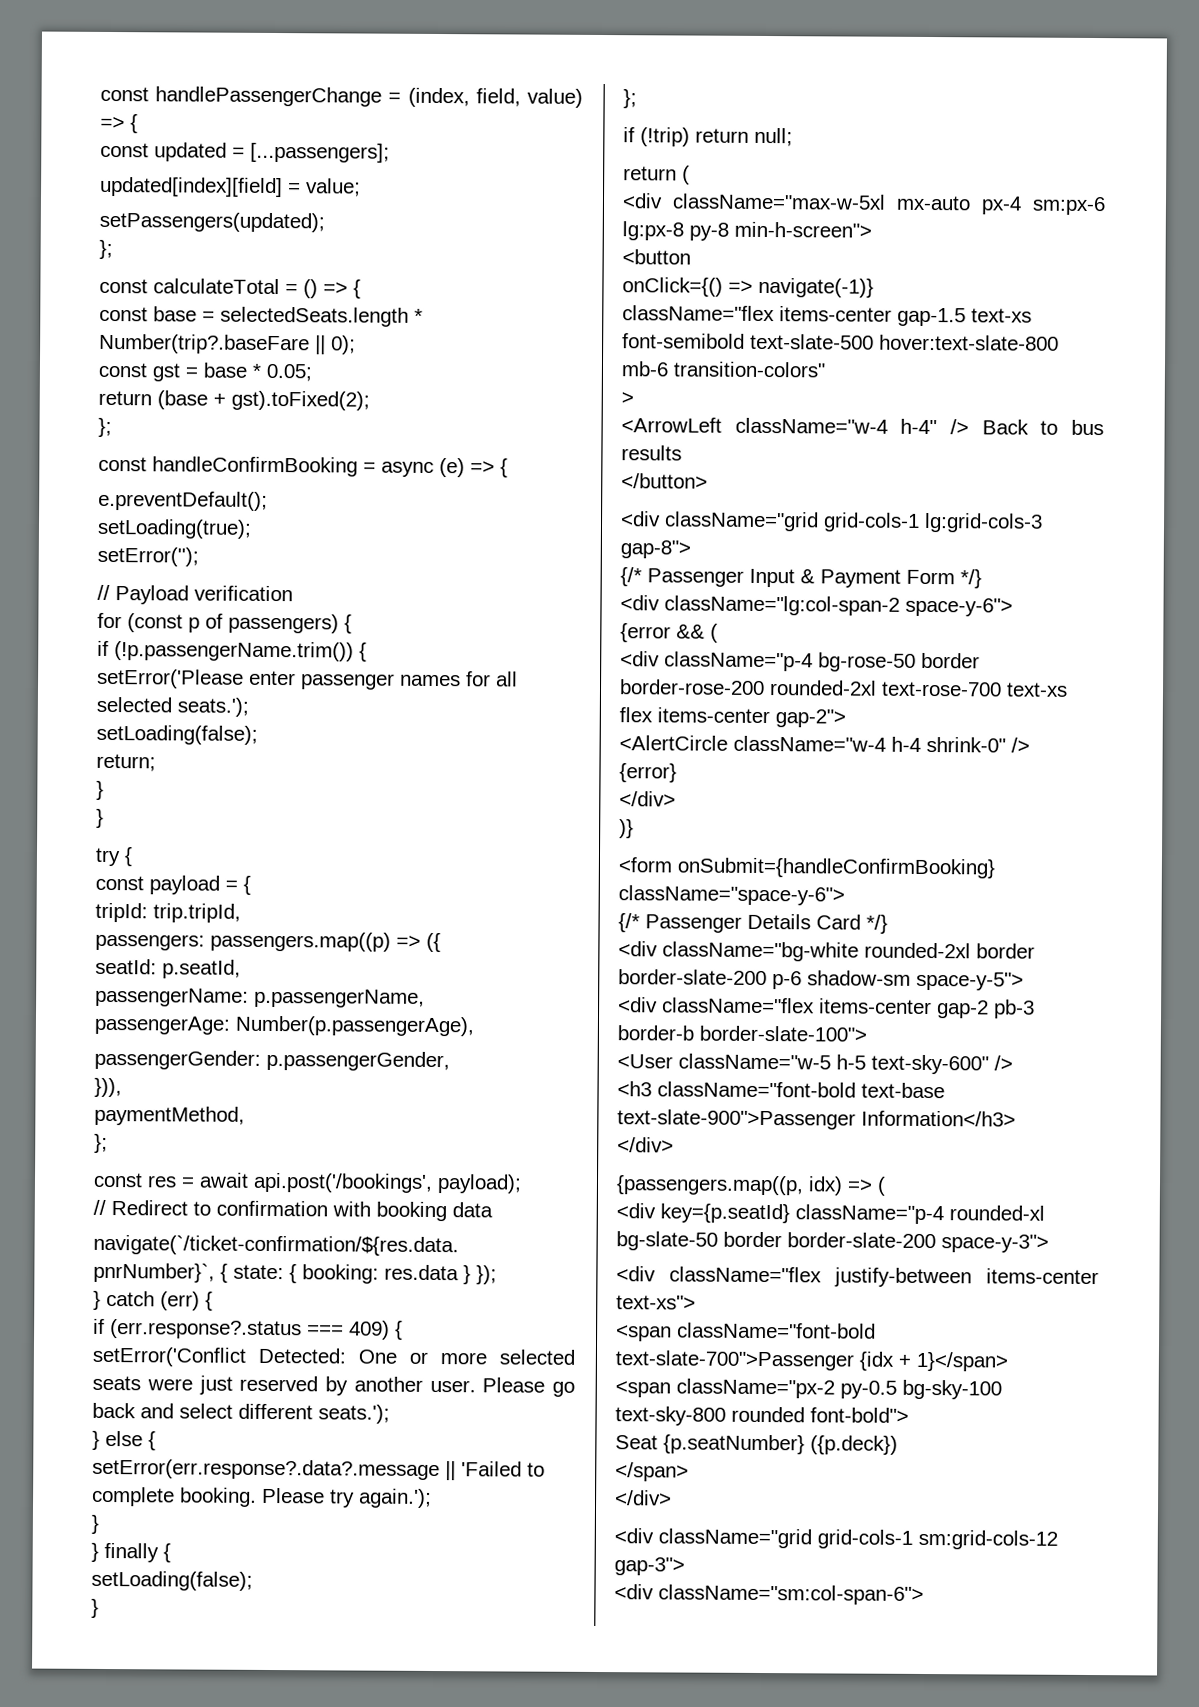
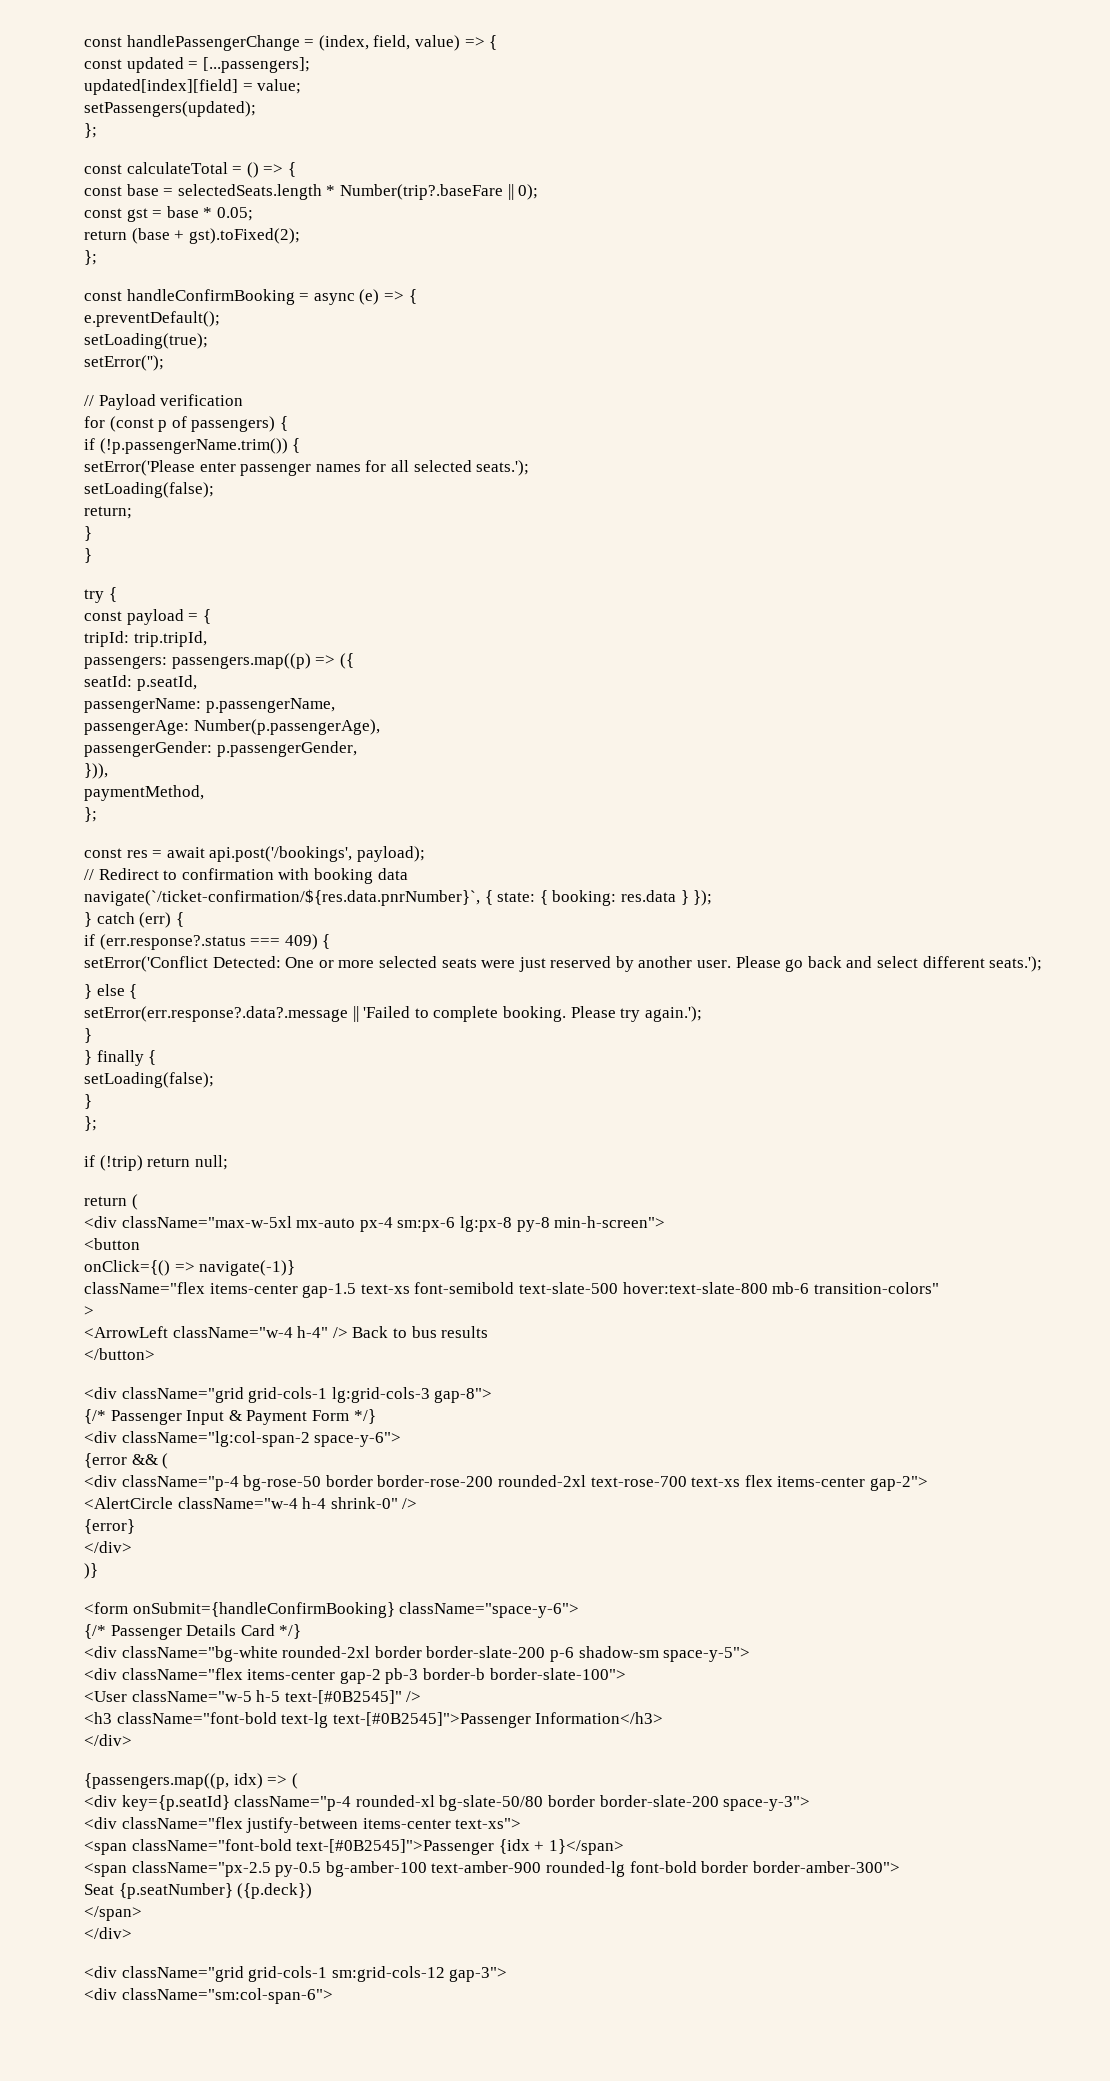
- <User className="w-5 h-5 text-sky-600" />
+ <User className="w-5 h-5 text-[#0B2545]" />
- <h3 className="font-bold text-base text-slate-900">Passenger Information</h3>
+ <h3 className="font-bold text-lg text-[#0B2545]">Passenger Information</h3>
- <div key={p.seatId} className="p-4 rounded-xl bg-slate-50 border border-slate-200 space-y-3">
+ <div key={p.seatId} className="p-4 rounded-xl bg-slate-50/80 border border-slate-200 space-y-3">
- <span className="font-bold text-slate-700">Passenger {idx + 1}</span>
+ <span className="font-bold text-[#0B2545]">Passenger {idx + 1}</span>
- <span className="px-2 py-0.5 bg-sky-100 text-sky-800 rounded font-bold">
+ <span className="px-2.5 py-0.5 bg-amber-100 text-amber-900 rounded-lg font-bold border border-amber-300">

